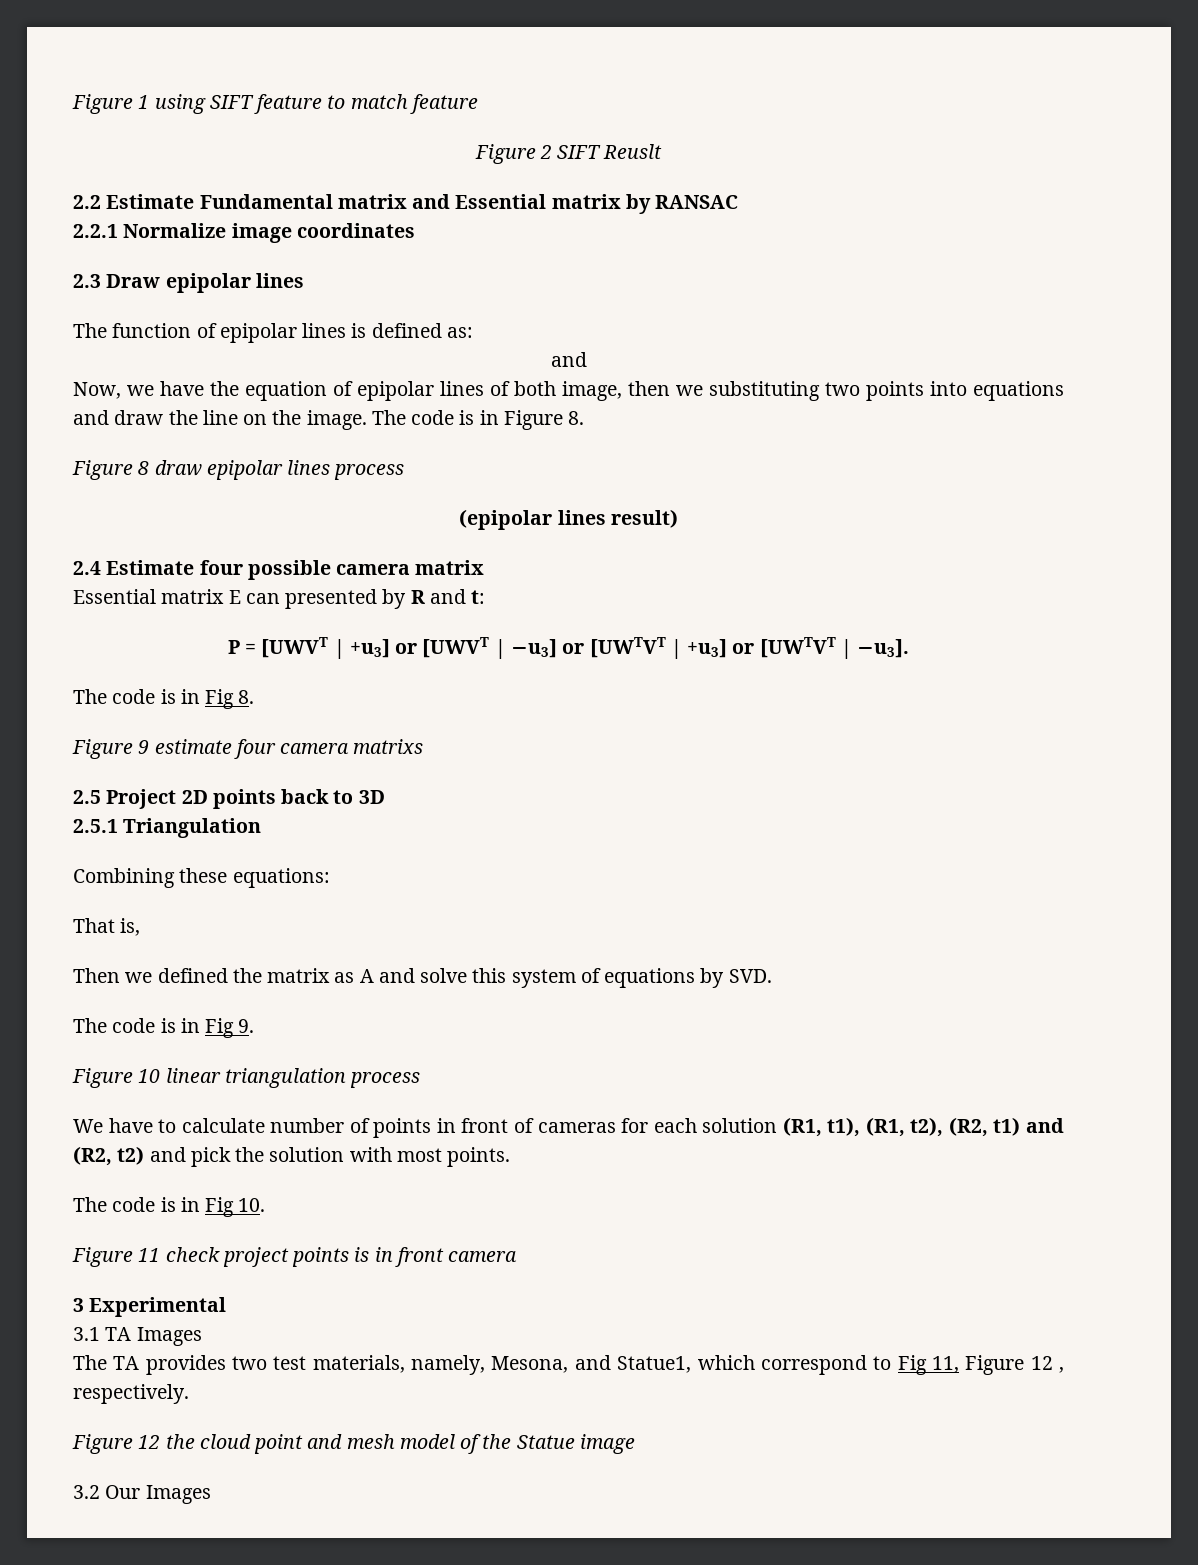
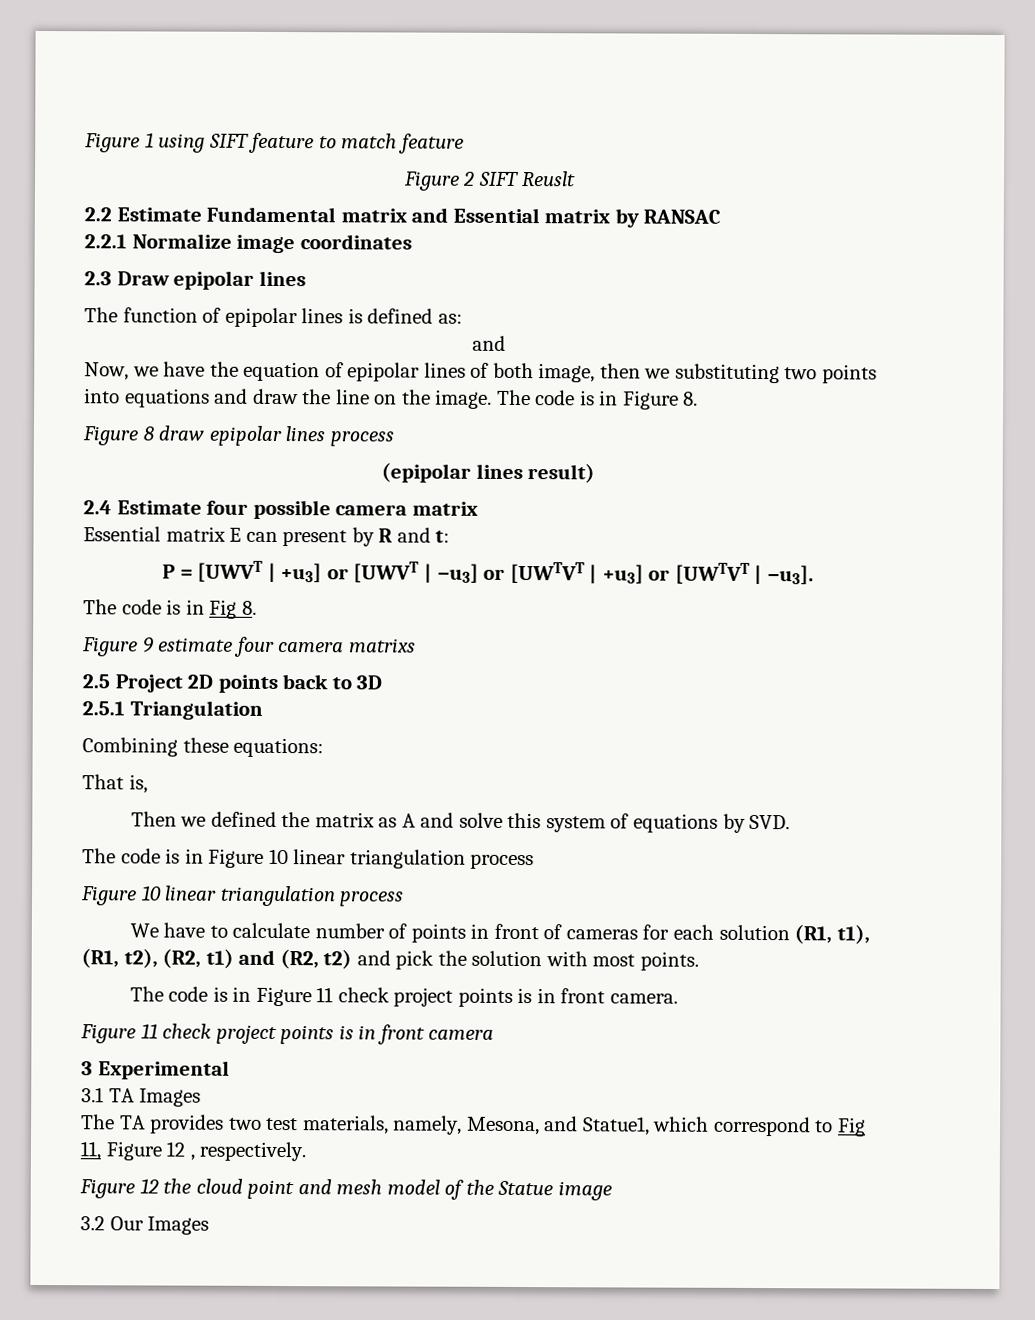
- Essential matrix E can presented by R and t:
+ Essential matrix E can present by R and t:
- The code is in Fig 9.
+ The code is in Figure 10 linear triangulation process
- The code is in Fig 10.
+ The code is in Figure 11 check project points is in front camera.

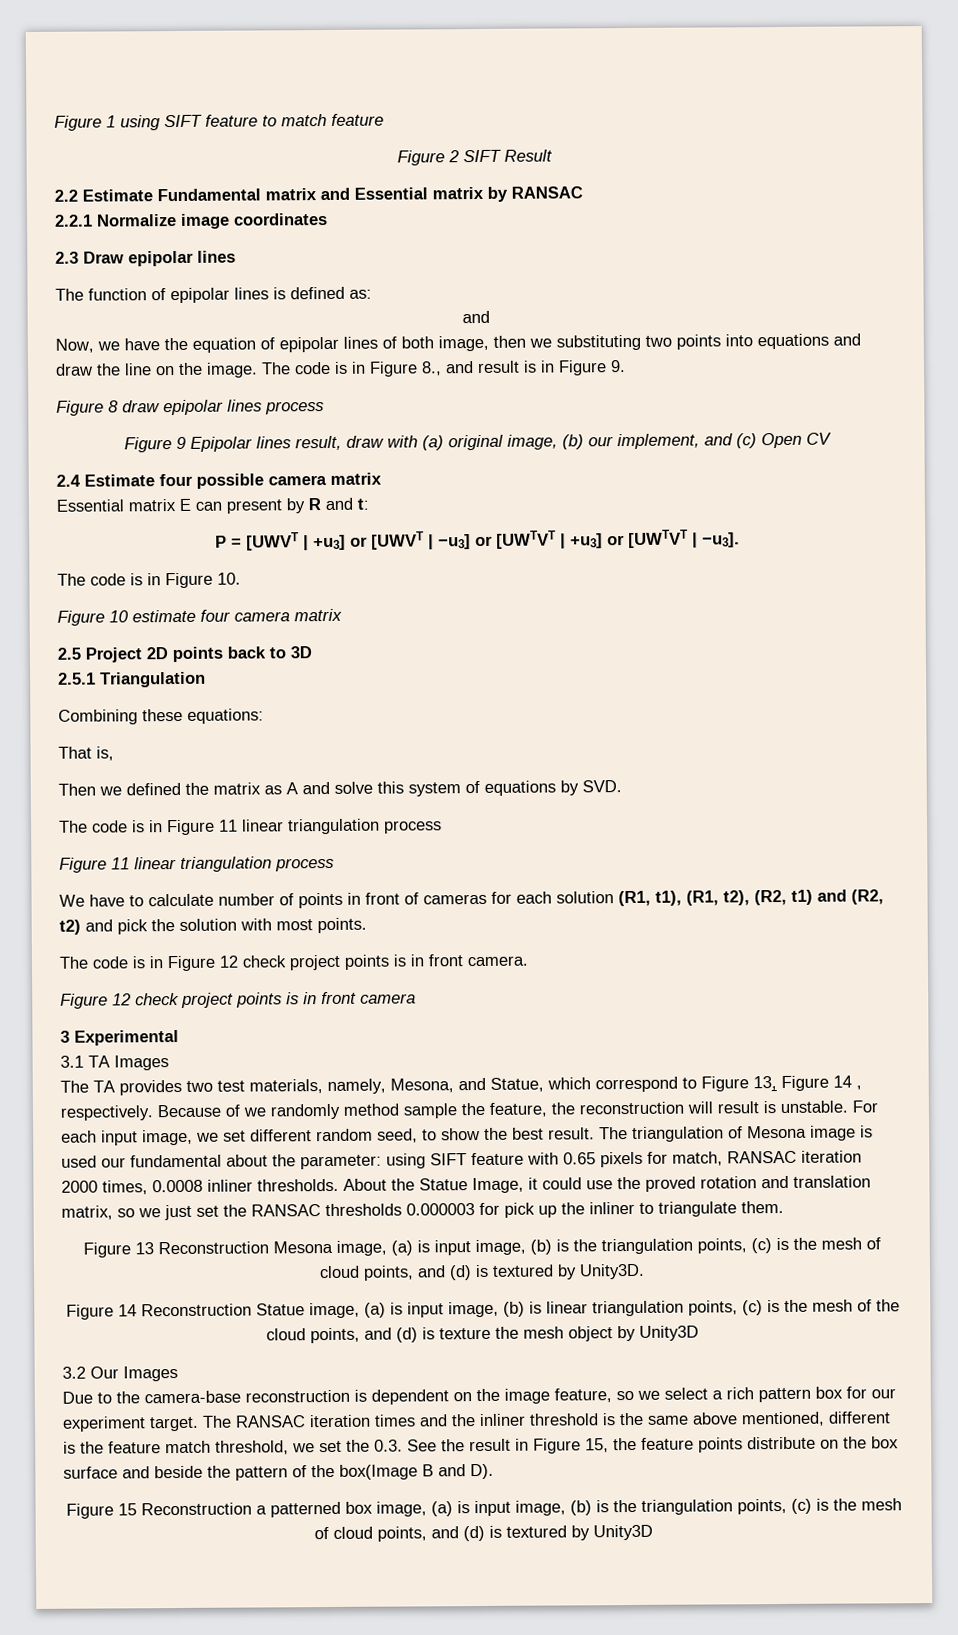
- Figure 2 SIFT Reuslt
+ Figure 2 SIFT Result
- The code is in Figure 8.
+ The code is in Figure 8., and result is in Figure 9.
- (epipolar lines result)
+ Figure 9 Epipolar lines result, draw with (a) original image, (b) our implement, and (c) Open CV
- The code is in Fig 8.
- Figure 9 estimate four camera matrixs
+ The code is in Figure 10.
+ Figure 10 estimate four camera matrix
- The code is in Figure 10 linear triangulation process
- Figure 10 linear triangulation process
+ The code is in Figure 11 linear triangulation process
+ Figure 11 linear triangulation process
- The code is in Figure 11 check project points is in front camera.
+ The code is in Figure 12 check project points is in front camera.
- Figure 11 check project points is in front camera
+ Figure 12 check project points is in front camera
- The TA provides two test materials, namely, Mesona, and Statue1, which correspond to Fig 11, Figure 12 , respectively.
- Figure 12 the cloud point and mesh model of the Statue image
+ The TA provides two test materials, namely, Mesona, and Statue, which correspond to Figure 13, Figure 14 , respectively. Because of we randomly method sample the feature, the reconstruction will result is unstable. For each input image, we set different random seed, to show the best result. The triangulation of Mesona image is used our fundamental about the parameter: using SIFT feature with 0.65 pixels for match, RANSAC iteration 2000 times, 0.0008 inliner thresholds. About the Statue Image, it could use the proved rotation and translation matrix, so we just set the RANSAC thresholds 0.000003 for pick up the inliner to triangulate them.
+ Figure 13 Reconstruction Mesona image, (a) is input image, (b) is the triangulation points, (c) is the mesh of cloud points, and (d) is textured by Unity3D.
+ Figure 14 Reconstruction Statue image, (a) is input image, (b) is linear triangulation points, (c) is the mesh of the cloud points, and (d) is texture the mesh object by Unity3D
  3.2 Our Images
+ Due to the camera-base reconstruction is dependent on the image feature, so we select a rich pattern box for our experiment target. The RANSAC iteration times and the inliner threshold is the same above mentioned, different is the feature match threshold, we set the 0.3. See the result in Figure 15, the feature points distribute on the box surface and beside the pattern of the box(Image B and D).
+ Figure 15 Reconstruction a patterned box image, (a) is input image, (b) is the triangulation points, (c) is the mesh of cloud points, and (d) is textured by Unity3D

